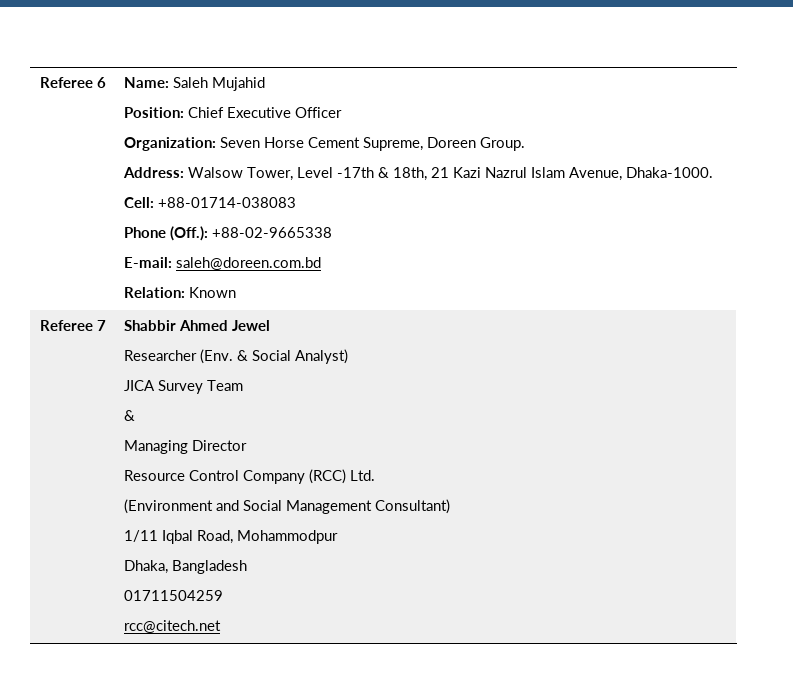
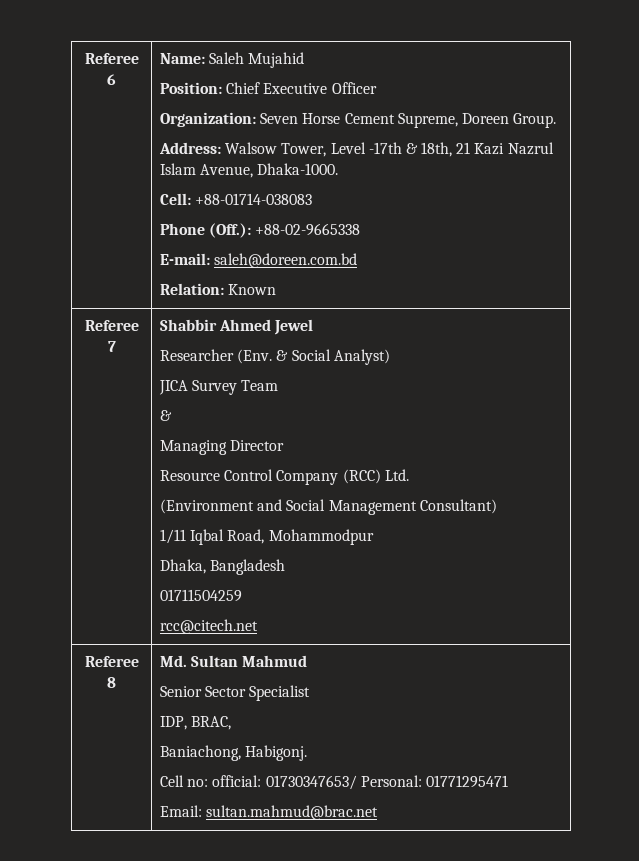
+ Referee 8 | Md. Sultan Mahmud
+ Senior Sector Specialist
+ IDP, BRAC,
+ Baniachong, Habigonj.
+ Cell no: official: 01730347653/ Personal: 01771295471
+ Email: sultan.mahmud@brac.net

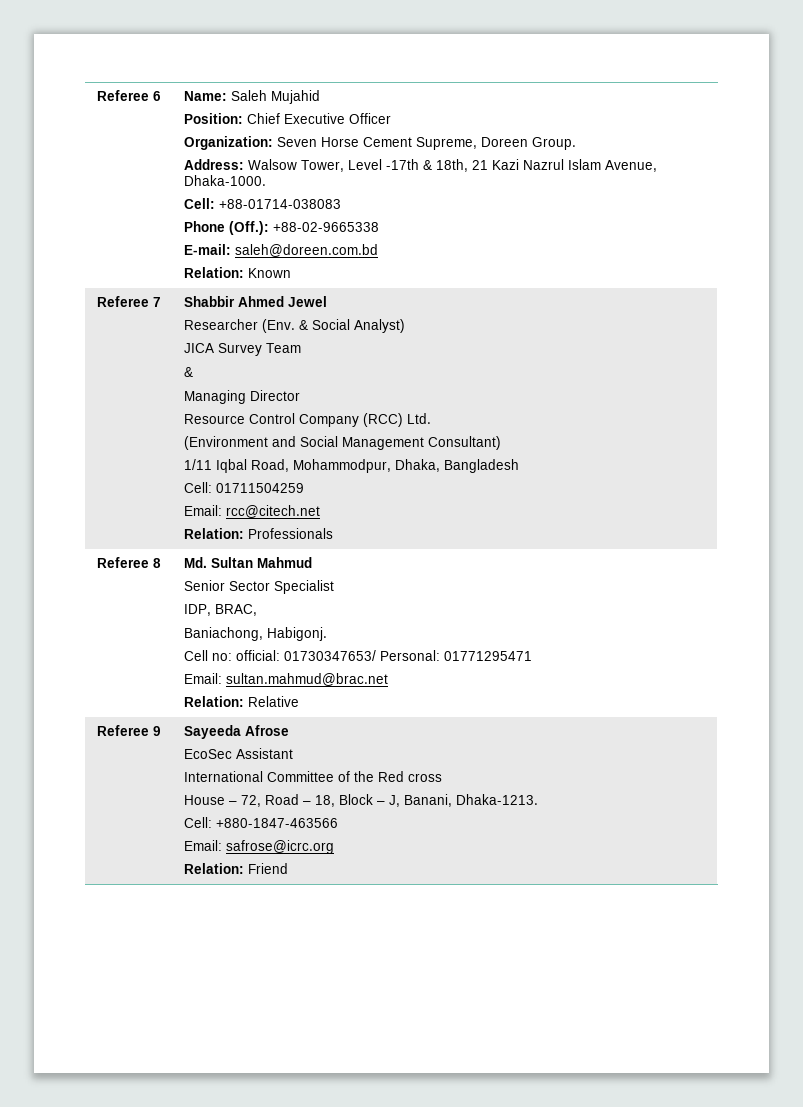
  Referee 7 | Shabbir Ahmed Jewel
  Researcher (Env. & Social Analyst)
  JICA Survey Team
  &
  Managing Director
  Resource Control Company (RCC) Ltd.
  (Environment and Social Management Consultant)
- 1/11 Iqbal Road, Mohammodpur
- Dhaka, Bangladesh
- 01711504259
- rcc@citech.net
+ 1/11 Iqbal Road, Mohammodpur, Dhaka, Bangladesh
+ Cell: 01711504259
+ Email: rcc@citech.net
+ Relation: Professionals
  Referee 8 | Md. Sultan Mahmud
  Senior Sector Specialist
  IDP, BRAC,
  Baniachong, Habigonj.
  Cell no: official: 01730347653/ Personal: 01771295471
  Email: sultan.mahmud@brac.net
+ Relation: Relative
+ Referee 9 | Sayeeda Afrose
+ EcoSec Assistant
+ International Committee of the Red cross
+ House – 72, Road – 18, Block – J, Banani, Dhaka-1213.
+ Cell: +880-1847-463566
+ Email: safrose@icrc.org
+ Relation: Friend

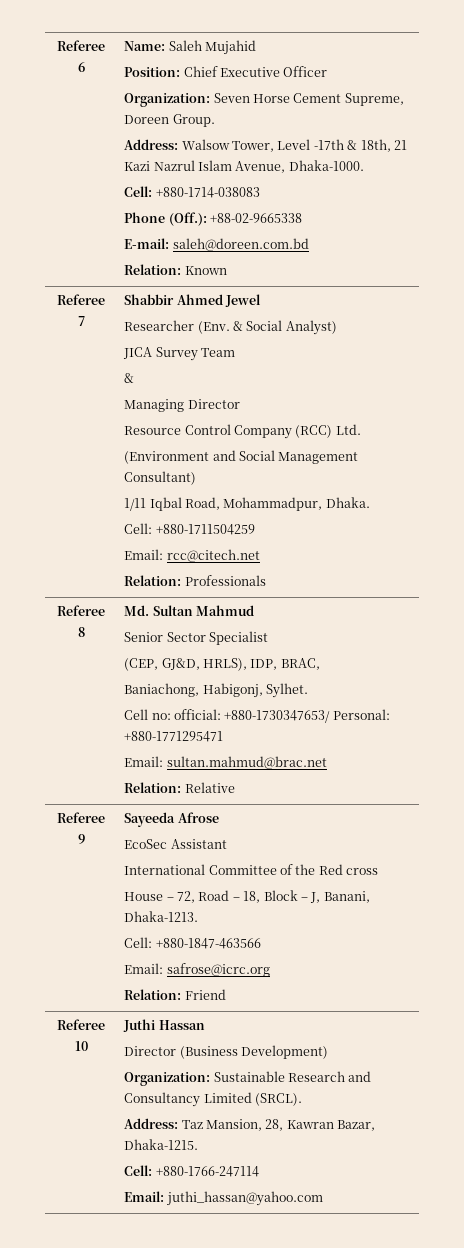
  Referee 6 | Name: Saleh Mujahid
  Position: Chief Executive Officer
  Organization: Seven Horse Cement Supreme, Doreen Group.
  Address: Walsow Tower, Level -17th & 18th, 21 Kazi Nazrul Islam Avenue, Dhaka-1000.
- Cell: +88-01714-038083
+ Cell: +880-1714-038083
  Referee 7 | Shabbir Ahmed Jewel
  Researcher (Env. & Social Analyst)
  JICA Survey Team
  &
  Managing Director
  Resource Control Company (RCC) Ltd.
  (Environment and Social Management Consultant)
- 1/11 Iqbal Road, Mohammodpur, Dhaka, Bangladesh
- Cell: 01711504259
+ 1/11 Iqbal Road, Mohammadpur, Dhaka.
+ Cell: +880-1711504259
  Referee 8 | Md. Sultan Mahmud
  Senior Sector Specialist
- IDP, BRAC,
- Baniachong, Habigonj.
- Cell no: official: 01730347653/ Personal: 01771295471
+ (CEP, GJ&D, HRLS), IDP, BRAC,
+ Baniachong, Habigonj, Sylhet.
+ Cell no: official: +880-1730347653/ Personal: +880-1771295471
+ Referee 10 | Juthi Hassan
+ Director (Business Development)
+ Organization: Sustainable Research and Consultancy Limited (SRCL).
+ Address: Taz Mansion, 28, Kawran Bazar, Dhaka-1215.
+ Cell: +880-1766-247114
+ Email: juthi_hassan@yahoo.com

